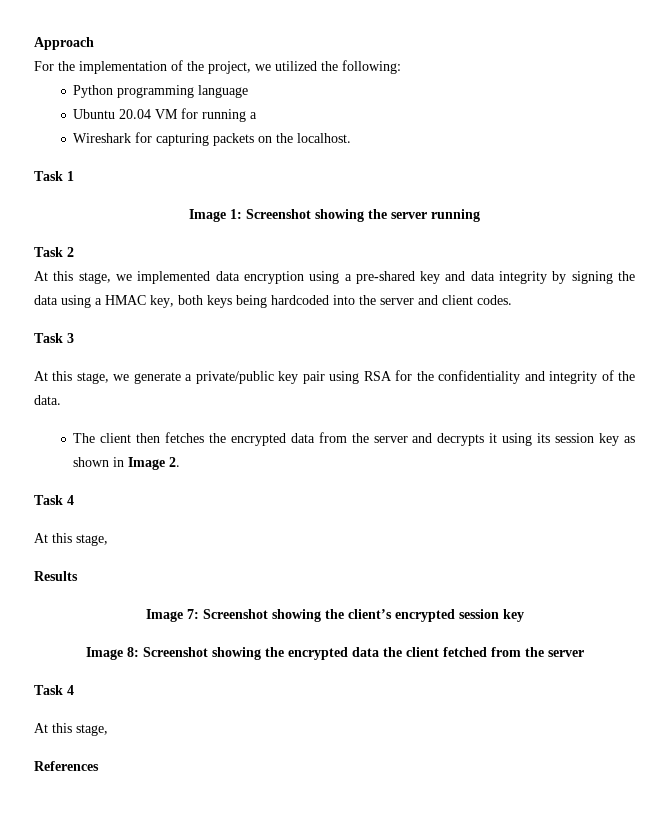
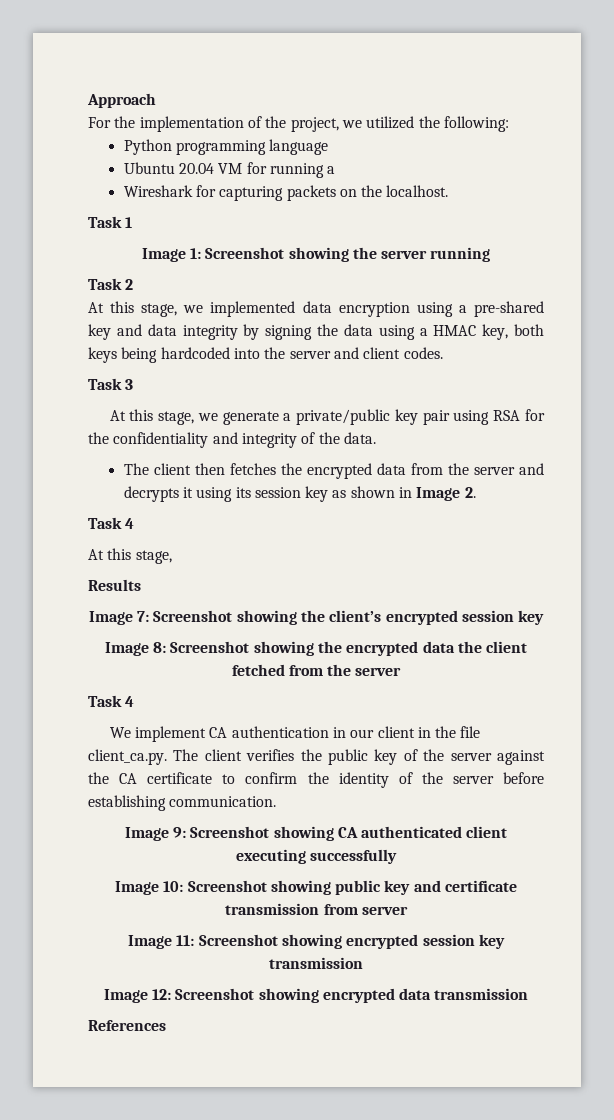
  Image 8: Screenshot showing the encrypted data the client fetched from the server
  Task 4
- At this stage,
+ We implement CA authentication in our client in the file client_ca.py. The client verifies the public key of the server against the CA certificate to confirm the identity of the server before establishing communication.
+ Image 9: Screenshot showing CA authenticated client executing successfully
+ Image 10: Screenshot showing public key and certificate transmission from server
+ Image 11: Screenshot showing encrypted session key transmission
+ Image 12: Screenshot showing encrypted data transmission

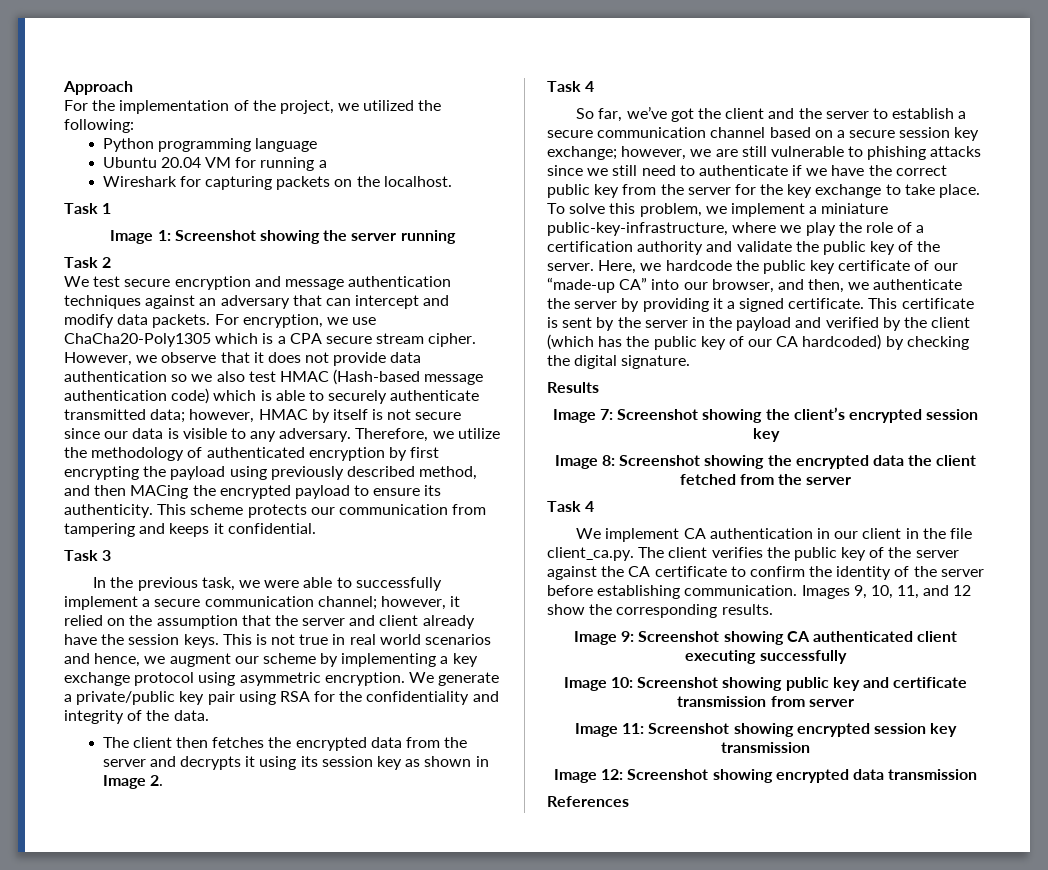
- At this stage, we implemented data encryption using a pre-shared key and data integrity by signing the data using a HMAC key, both keys being hardcoded into the server and client codes.
+ We test secure encryption and message authentication techniques against an adversary that can intercept and modify data packets. For encryption, we use ChaCha20-Poly1305 which is a CPA secure stream cipher. However, we observe that it does not provide data authentication so we also test HMAC (Hash-based message authentication code) which is able to securely authenticate transmitted data; however, HMAC by itself is not secure since our data is visible to any adversary. Therefore, we utilize the methodology of authenticated encryption by first encrypting the payload using previously described method, and then MACing the encrypted payload to ensure its authenticity. This scheme protects our communication from tampering and keeps it confidential.
  Task 3
- At this stage, we generate a private/public key pair using RSA for the confidentiality and integrity of the data.
+ In the previous task, we were able to successfully implement a secure communication channel; however, it relied on the assumption that the server and client already have the session keys. This is not true in real world scenarios and hence, we augment our scheme by implementing a key exchange protocol using asymmetric encryption. We generate a private/public key pair using RSA for the confidentiality and integrity of the data.
  The client then fetches the encrypted data from the server and decrypts it using its session key as shown in Image 2.
  Task 4
- At this stage,
+ So far, we’ve got the client and the server to establish a secure communication channel based on a secure session key exchange; however, we are still vulnerable to phishing attacks since we still need to authenticate if we have the correct public key from the server for the key exchange to take place. To solve this problem, we implement a miniature public-key-infrastructure, where we play the role of a certification authority and validate the public key of the server. Here, we hardcode the public key certificate of our “made-up CA” into our browser, and then, we authenticate the server by providing it a signed certificate. This certificate is sent by the server in the payload and verified by the client (which has the public key of our CA hardcoded) by checking the digital signature.
+ Images 9, 10, 11, and 12 show the corresponding results.

